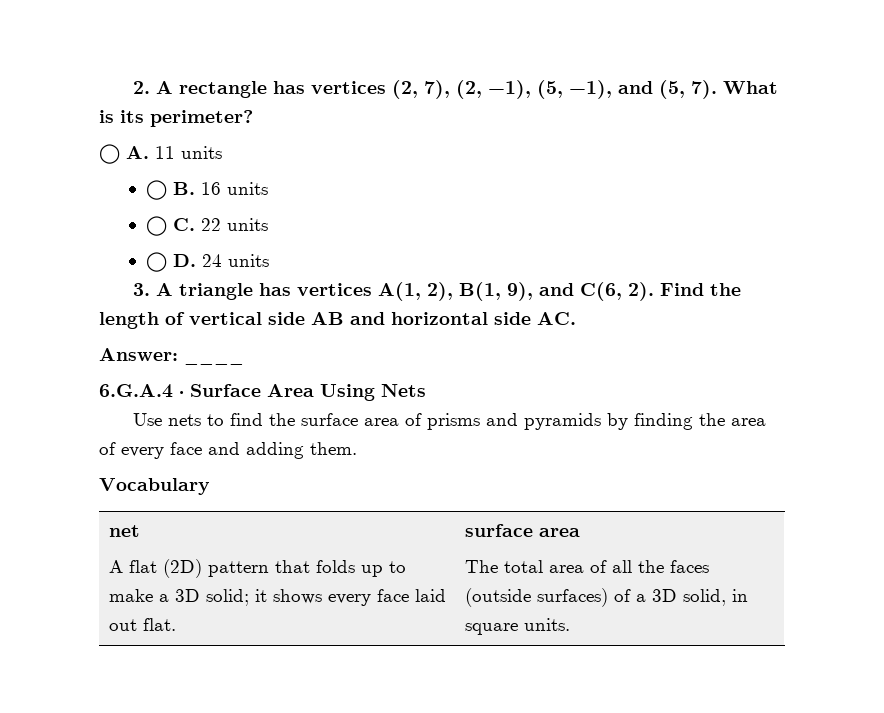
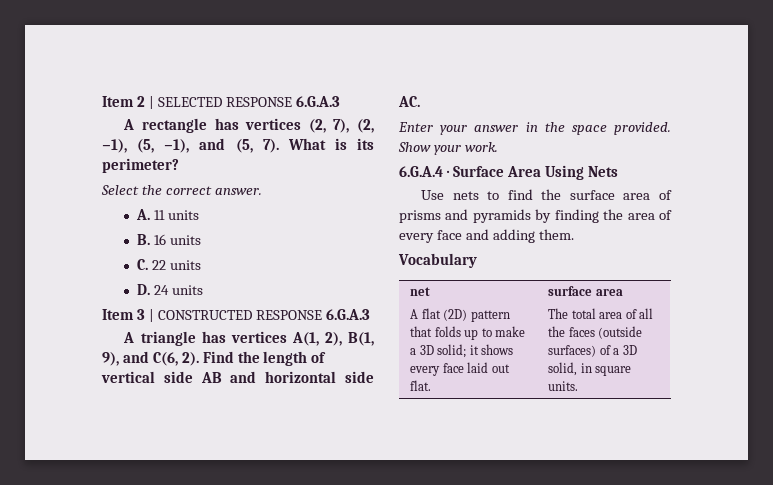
- 2. A rectangle has vertices (2, 7), (2, −1), (5, −1), and (5, 7).
+ Item 2 | SELECTED RESPONSE 6.G.A.3
+ A rectangle has vertices (2, 7), (2, −1), (5, −1), and (5, 7).
- ◯ A. 11 units
+ Select the correct answer.
+ A. 11 units
- ◯ B. 16 units
+ B. 16 units
- ◯ C. 22 units
+ C. 22 units
- ◯ D. 24 units
+ D. 24 units
- 3. A triangle has vertices A(1, 2), B(1, 9), and C(6, 2).
+ Item 3 | CONSTRUCTED RESPONSE 6.G.A.3
+ A triangle has vertices A(1, 2), B(1, 9), and C(6, 2).
- Answer: ____
+ Enter your answer in the space provided. Show your work.

